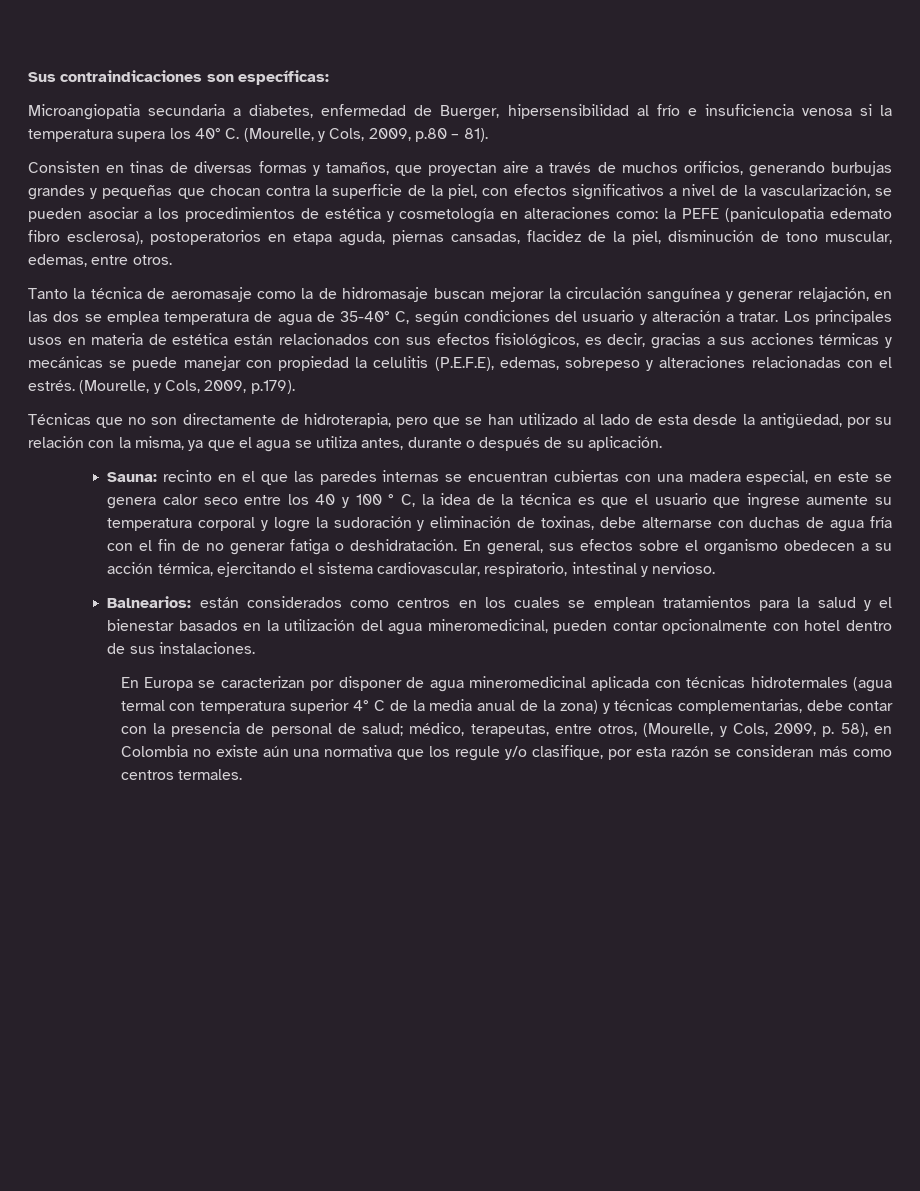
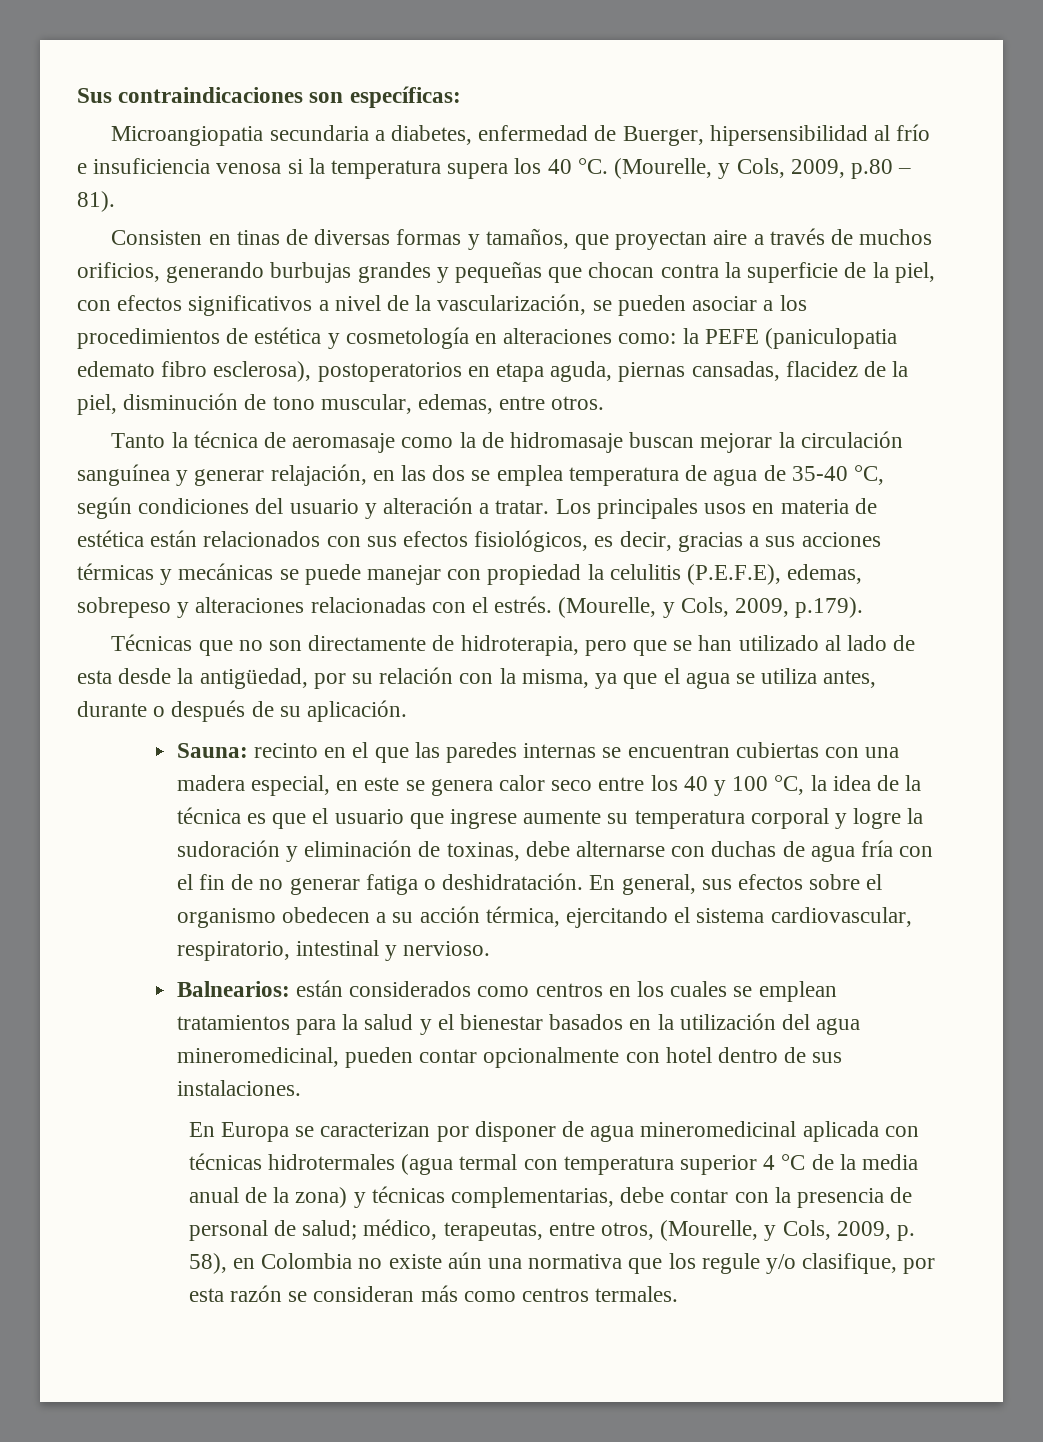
- Microangiopatia secundaria a diabetes, enfermedad de Buerger, hipersensibilidad al frío e insuficiencia venosa si la temperatura supera los 40° C. (Mourelle, y Cols, 2009, p.80 – 81).
+ Microangiopatia secundaria a diabetes, enfermedad de Buerger, hipersensibilidad al frío e insuficiencia venosa si la temperatura supera los 40 °C. (Mourelle, y Cols, 2009, p.80 – 81).
- Tanto la técnica de aeromasaje como la de hidromasaje buscan mejorar la circulación sanguínea y generar relajación, en las dos se emplea temperatura de agua de 35-40° C, según condiciones del usuario y alteración a tratar.
+ Tanto la técnica de aeromasaje como la de hidromasaje buscan mejorar la circulación sanguínea y generar relajación, en las dos se emplea temperatura de agua de 35-40 °C, según condiciones del usuario y alteración a tratar.
- recinto en el que las paredes internas se encuentran cubiertas con una madera especial, en este se genera calor seco entre los 40 y 100 ° C, la idea de la técnica es que el usuario que ingrese aumente su temperatura corporal y logre la sudoración y eliminación de toxinas, debe alternarse con duchas de agua fría con el fin de no generar fatiga o deshidratación.
+ recinto en el que las paredes internas se encuentran cubiertas con una madera especial, en este se genera calor seco entre los 40 y 100 °C, la idea de la técnica es que el usuario que ingrese aumente su temperatura corporal y logre la sudoración y eliminación de toxinas, debe alternarse con duchas de agua fría con el fin de no generar fatiga o deshidratación.
- En Europa se caracterizan por disponer de agua mineromedicinal aplicada con técnicas hidrotermales (agua termal con temperatura superior 4° C de la media anual de la zona) y técnicas complementarias, debe contar con la presencia de personal de salud;
+ En Europa se caracterizan por disponer de agua mineromedicinal aplicada con técnicas hidrotermales (agua termal con temperatura superior 4 °C de la media anual de la zona) y técnicas complementarias, debe contar con la presencia de personal de salud;

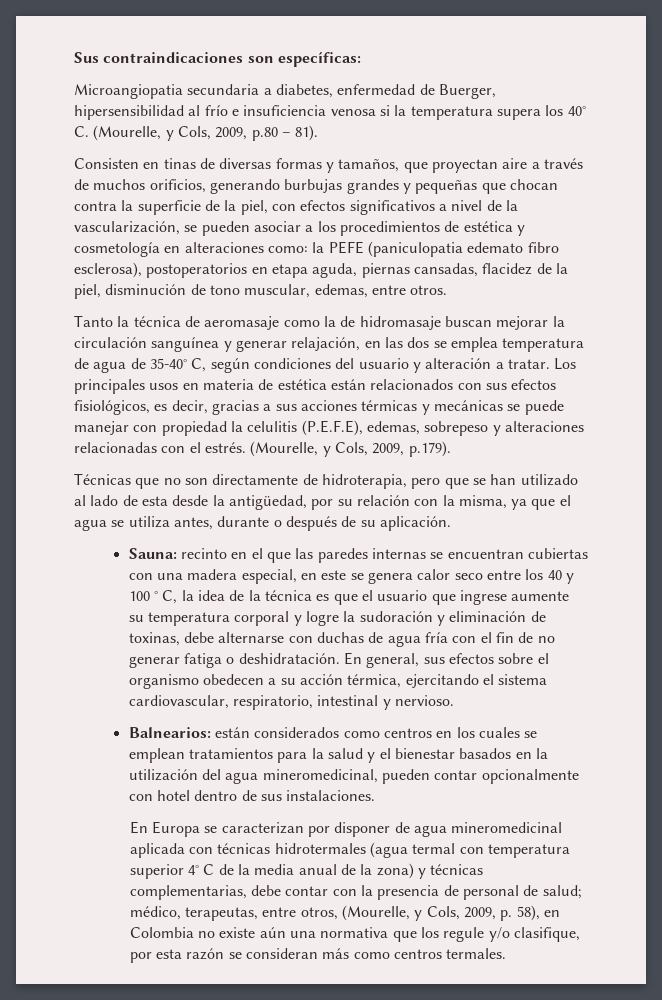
- Microangiopatia secundaria a diabetes, enfermedad de Buerger, hipersensibilidad al frío e insuficiencia venosa si la temperatura supera los 40 °C. (Mourelle, y Cols, 2009, p.80 – 81).
+ Microangiopatia secundaria a diabetes, enfermedad de Buerger, hipersensibilidad al frío e insuficiencia venosa si la temperatura supera los 40° C. (Mourelle, y Cols, 2009, p.80 – 81).
- Tanto la técnica de aeromasaje como la de hidromasaje buscan mejorar la circulación sanguínea y generar relajación, en las dos se emplea temperatura de agua de 35-40 °C, según condiciones del usuario y alteración a tratar.
+ Tanto la técnica de aeromasaje como la de hidromasaje buscan mejorar la circulación sanguínea y generar relajación, en las dos se emplea temperatura de agua de 35-40° C, según condiciones del usuario y alteración a tratar.
- recinto en el que las paredes internas se encuentran cubiertas con una madera especial, en este se genera calor seco entre los 40 y 100 °C, la idea de la técnica es que el usuario que ingrese aumente su temperatura corporal y logre la sudoración y eliminación de toxinas, debe alternarse con duchas de agua fría con el fin de no generar fatiga o deshidratación.
+ recinto en el que las paredes internas se encuentran cubiertas con una madera especial, en este se genera calor seco entre los 40 y 100 ° C, la idea de la técnica es que el usuario que ingrese aumente su temperatura corporal y logre la sudoración y eliminación de toxinas, debe alternarse con duchas de agua fría con el fin de no generar fatiga o deshidratación.
- En Europa se caracterizan por disponer de agua mineromedicinal aplicada con técnicas hidrotermales (agua termal con temperatura superior 4 °C de la media anual de la zona) y técnicas complementarias, debe contar con la presencia de personal de salud;
+ En Europa se caracterizan por disponer de agua mineromedicinal aplicada con técnicas hidrotermales (agua termal con temperatura superior 4° C de la media anual de la zona) y técnicas complementarias, debe contar con la presencia de personal de salud;

